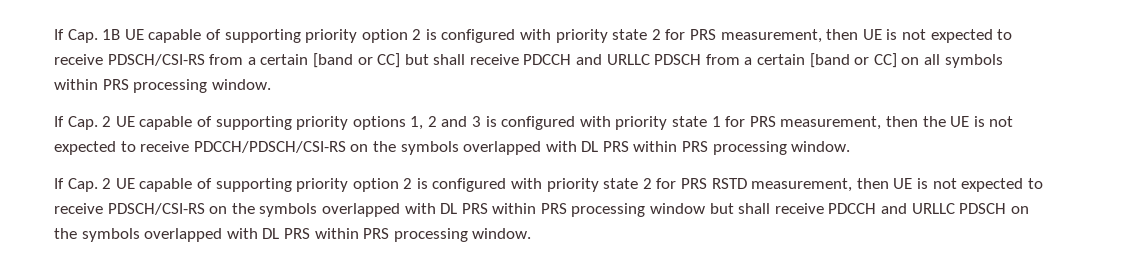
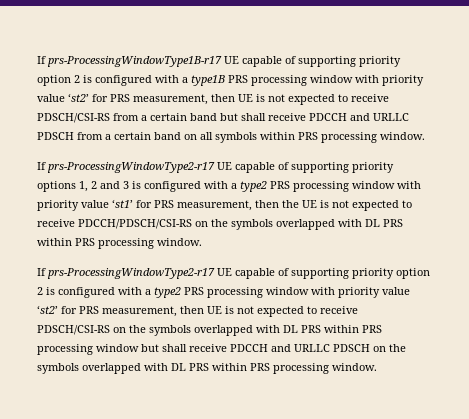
- If Cap. 1B UE capable of supporting priority option 2 is configured with priority state 2 for PRS measurement, then UE is not expected to receive PDSCH/CSI-RS from a certain [band or CC] but shall receive PDCCH and URLLC PDSCH from a certain [band or CC] on all symbols within PRS processing window.
+ If prs-ProcessingWindowType1B-r17 UE capable of supporting priority option 2 is configured with a type1B PRS processing window with priority value ‘st2’ for PRS measurement, then UE is not expected to receive PDSCH/CSI-RS from a certain band but shall receive PDCCH and URLLC PDSCH from a certain band on all symbols within PRS processing window.
- If Cap. 2 UE capable of supporting priority options 1, 2 and 3 is configured with priority state 1 for PRS measurement, then the UE is not expected to receive PDCCH/PDSCH/CSI-RS on the symbols overlapped with DL PRS within PRS processing window.
+ If prs-ProcessingWindowType2-r17 UE capable of supporting priority options 1, 2 and 3 is configured with a type2 PRS processing window with priority value ‘st1’ for PRS measurement, then the UE is not expected to receive PDCCH/PDSCH/CSI-RS on the symbols overlapped with DL PRS within PRS processing window.
- If Cap. 2 UE capable of supporting priority option 2 is configured with priority state 2 for PRS RSTD measurement, then UE is not expected to receive PDSCH/CSI-RS on the symbols overlapped with DL PRS within PRS processing window but shall receive PDCCH and URLLC PDSCH on the symbols overlapped with DL PRS within PRS processing window.
+ If prs-ProcessingWindowType2-r17 UE capable of supporting priority option 2 is configured with a type2 PRS processing window with priority value ‘st2’ for PRS measurement, then UE is not expected to receive PDSCH/CSI-RS on the symbols overlapped with DL PRS within PRS processing window but shall receive PDCCH and URLLC PDSCH on the symbols overlapped with DL PRS within PRS processing window.

